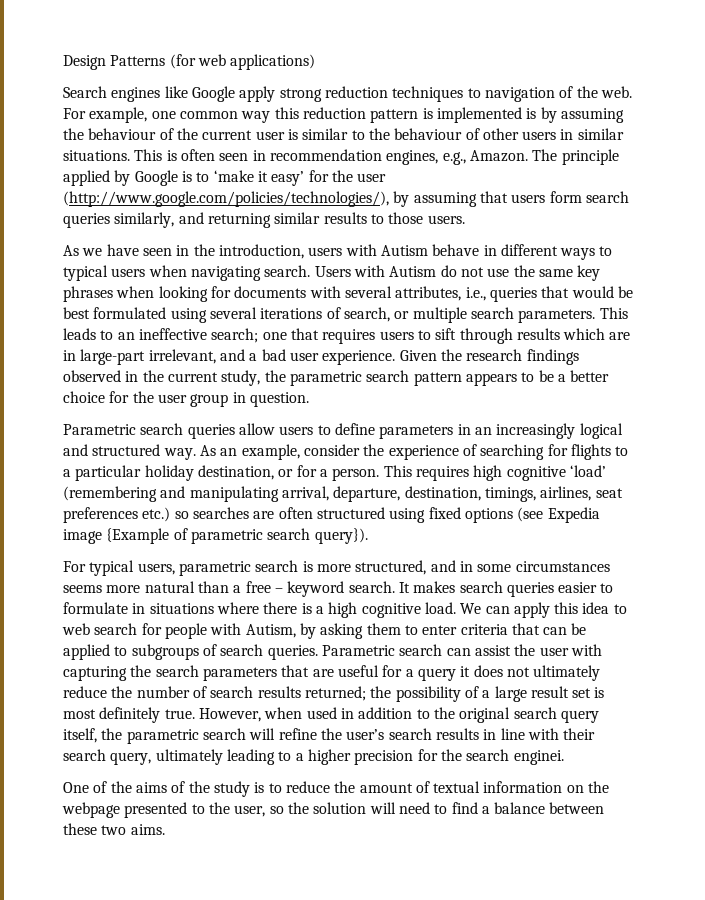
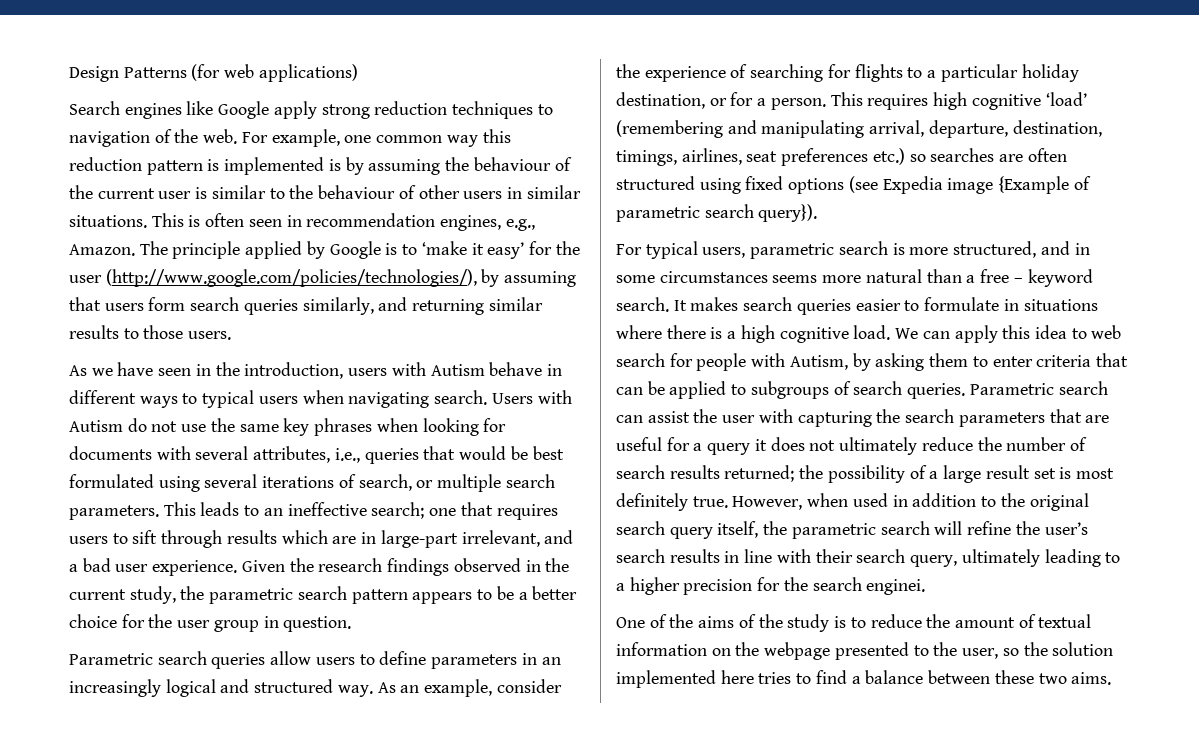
- One of the aims of the study is to reduce the amount of textual information on the webpage presented to the user, so the solution will need to find a balance between these two aims.
+ One of the aims of the study is to reduce the amount of textual information on the webpage presented to the user, so the solution implemented here tries to find a balance between these two aims.

